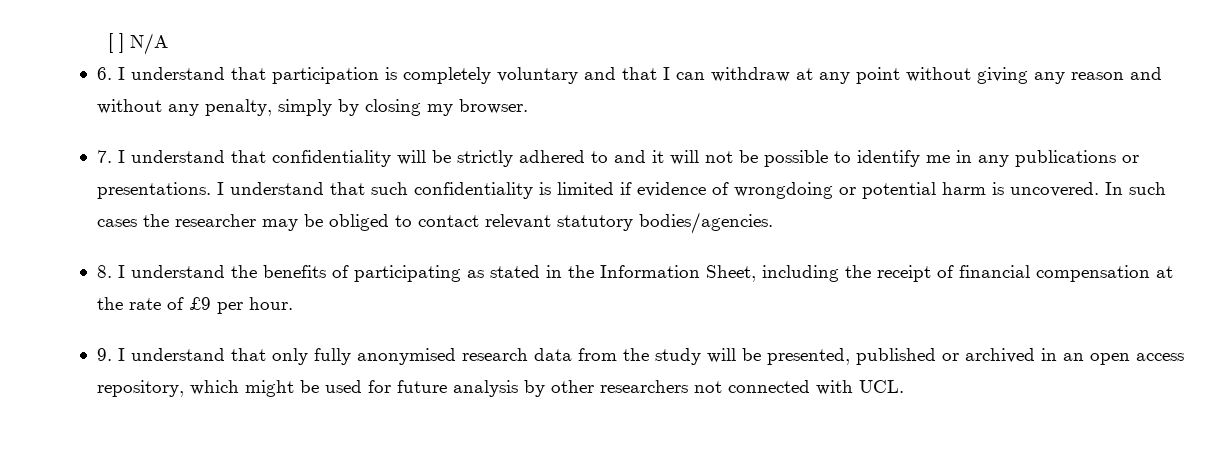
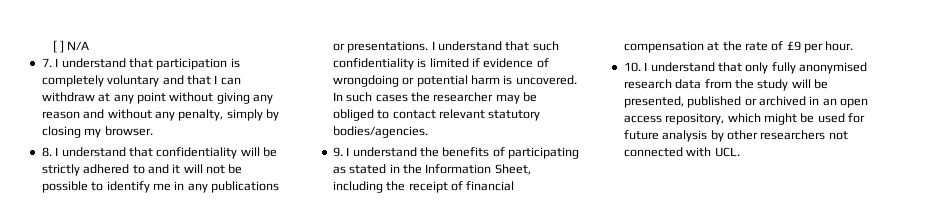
- 6. I understand that participation is completely voluntary and that I can withdraw at any point without giving any reason and without any penalty, simply by closing my browser.
+ 7. I understand that participation is completely voluntary and that I can withdraw at any point without giving any reason and without any penalty, simply by closing my browser.
- 7. I understand that confidentiality will be strictly adhered to and it will not be possible to identify me in any publications or presentations.
+ 8. I understand that confidentiality will be strictly adhered to and it will not be possible to identify me in any publications or presentations.
- 8. I understand the benefits of participating as stated in the Information Sheet, including the receipt of financial compensation at the rate of £9 per hour.
+ 9. I understand the benefits of participating as stated in the Information Sheet, including the receipt of financial compensation at the rate of £9 per hour.
- 9. I understand that only fully anonymised research data from the study will be presented, published or archived in an open access repository, which might be used for future analysis by other researchers not connected with UCL.
+ 10. I understand that only fully anonymised research data from the study will be presented, published or archived in an open access repository, which might be used for future analysis by other researchers not connected with UCL.

